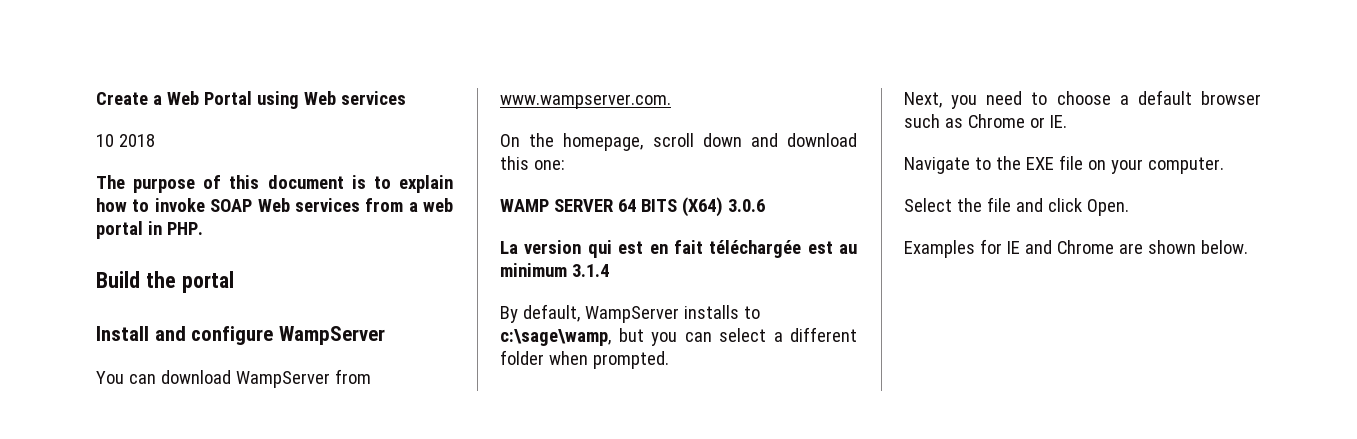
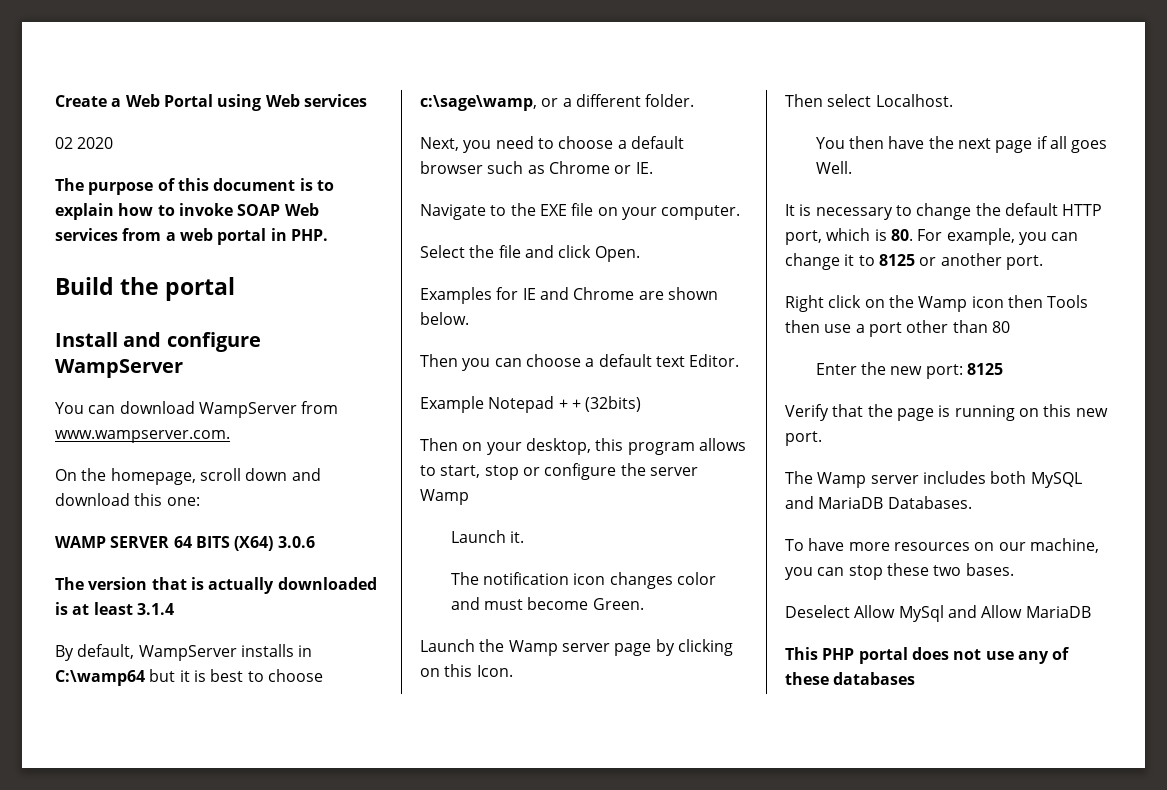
- 10 2018
+ 02 2020
- La version qui est en fait téléchargée est au minimum 3.1.4
+ The version that is actually downloaded is at least 3.1.4
- By default, WampServer installs to c:\sage\wamp, but you can select a different folder when prompted.
+ By default, WampServer installs in C:\wamp64 but it is best to choose c:\sage\wamp, or a different folder.
+ Then you can choose a default text Editor.
+ Example Notepad + + (32bits)
+ Then on your desktop, this program allows to start, stop or configure the server Wamp
+ Launch it.
+ The notification icon changes color and must become Green.
+ Launch the Wamp server page by clicking on this Icon.
+ Then select Localhost.
+ You then have the next page if all goes Well.
+ It is necessary to change the default HTTP port, which is 80. For example, you can change it to 8125 or another port.
+ Right click on the Wamp icon then Tools then use a port other than 80
+ Enter the new port: 8125
+ Verify that the page is running on this new port.
+ The Wamp server includes both MySQL and MariaDB Databases.
+ To have more resources on our machine, you can stop these two bases.
+ Deselect Allow MySql and Allow MariaDB
+ This PHP portal does not use any of these databases

